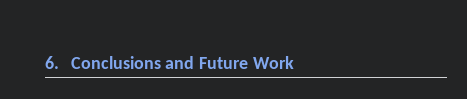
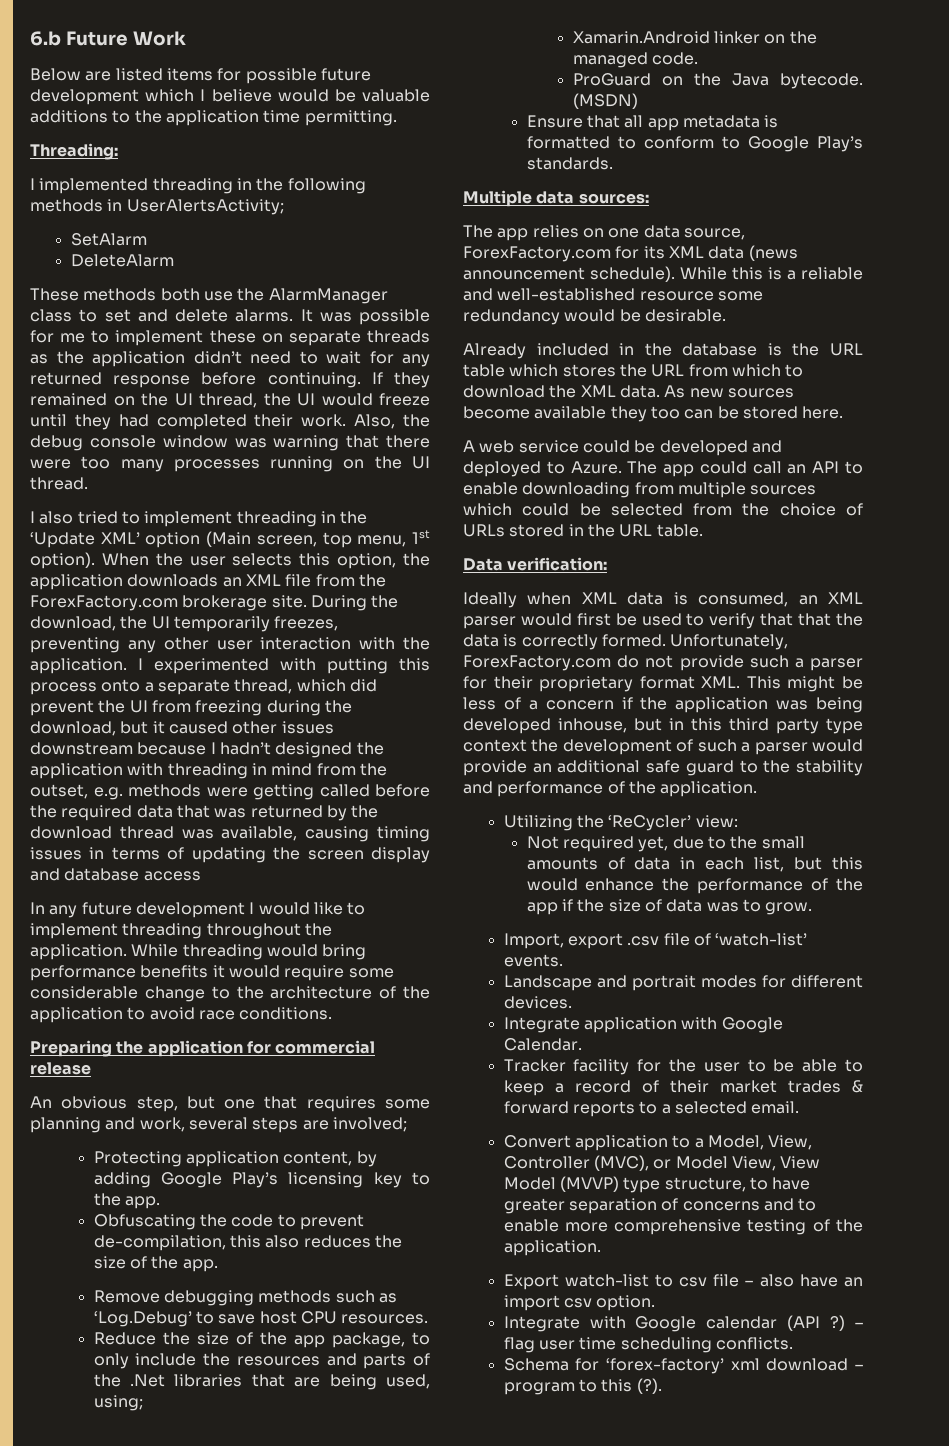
- 6. Conclusions and Future Work
+ 6.b Future Work
+ Below are listed items for possible future development which I believe would be valuable additions to the application time permitting.
+ Threading:
+ I implemented threading in the following methods in UserAlertsActivity;
+ SetAlarm
+ DeleteAlarm
+ These methods both use the AlarmManager class to set and delete alarms. It was possible for me to implement these on separate threads as the application didn’t need to wait for any returned response before continuing. If they remained on the UI thread, the UI would freeze until they had completed their work. Also, the debug console window was warning that there were too many processes running on the UI thread.
+ I also tried to implement threading in the ‘Update XML’ option (Main screen, top menu, 1st option). When the user selects this option, the application downloads an XML file from the ForexFactory.com brokerage site. During the download, the UI temporarily freezes, preventing any other user interaction with the application. I experimented with putting this process onto a separate thread, which did prevent the UI from freezing during the download, but it caused other issues downstream because I hadn’t designed the application with threading in mind from the outset, e.g. methods were getting called before the required data that was returned by the download thread was available, causing timing issues in terms of updating the screen display and database access
+ In any future development I would like to implement threading throughout the application. While threading would bring performance benefits it would require some considerable change to the architecture of the application to avoid race conditions.
+ Preparing the application for commercial release
+ An obvious step, but one that requires some planning and work, several steps are involved;
+ Protecting application content, by adding Google Play’s licensing key to the app.
+ Obfuscating the code to prevent de-compilation, this also reduces the size of the app.
+ Remove debugging methods such as ‘Log.Debug’ to save host CPU resources.
+ Reduce the size of the app package, to only include the resources and parts of the .Net libraries that are being used, using;
+ Xamarin.Android linker on the managed code.
+ ProGuard on the Java bytecode. (MSDN)
+ Ensure that all app metadata is formatted to conform to Google Play’s standards.
+ Multiple data sources:
+ The app relies on one data source, ForexFactory.com for its XML data (news announcement schedule). While this is a reliable and well-established resource some redundancy would be desirable.
+ Already included in the database is the URL table which stores the URL from which to download the XML data. As new sources become available they too can be stored here.
+ A web service could be developed and deployed to Azure. The app could call an API to enable downloading from multiple sources which could be selected from the choice of URLs stored in the URL table.
+ Data verification:
+ Ideally when XML data is consumed, an XML parser would first be used to verify that that the data is correctly formed. Unfortunately, ForexFactory.com do not provide such a parser for their proprietary format XML. This might be less of a concern if the application was being developed inhouse, but in this third party type context the development of such a parser would provide an additional safe guard to the stability and performance of the application.
+ Utilizing the ‘ReCycler’ view:
+ Not required yet, due to the small amounts of data in each list, but this would enhance the performance of the app if the size of data was to grow.
+ Import, export .csv file of ‘watch-list’ events.
+ Landscape and portrait modes for different devices.
+ Integrate application with Google Calendar.
+ Tracker facility for the user to be able to keep a record of their market trades & forward reports to a selected email.
+ Convert application to a Model, View, Controller (MVC), or Model View, View Model (MVVP) type structure, to have greater separation of concerns and to enable more comprehensive testing of the application.
+ Export watch-list to csv file – also have an import csv option.
+ Integrate with Google calendar (API ?) – flag user time scheduling conflicts.
+ Schema for ‘forex-factory’ xml download – program to this (?).

